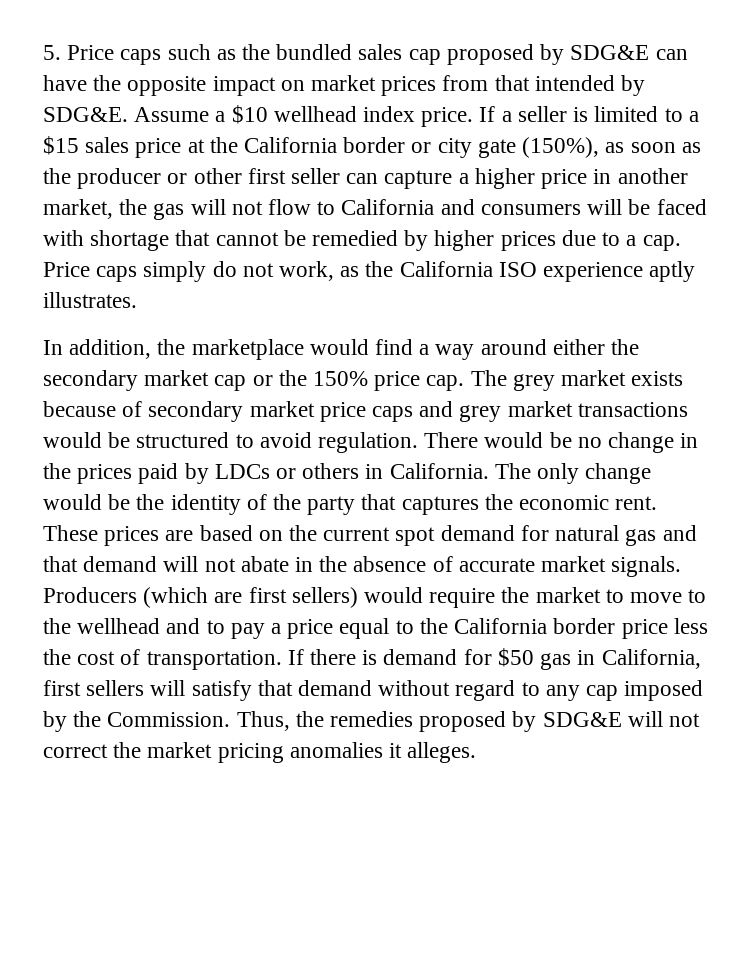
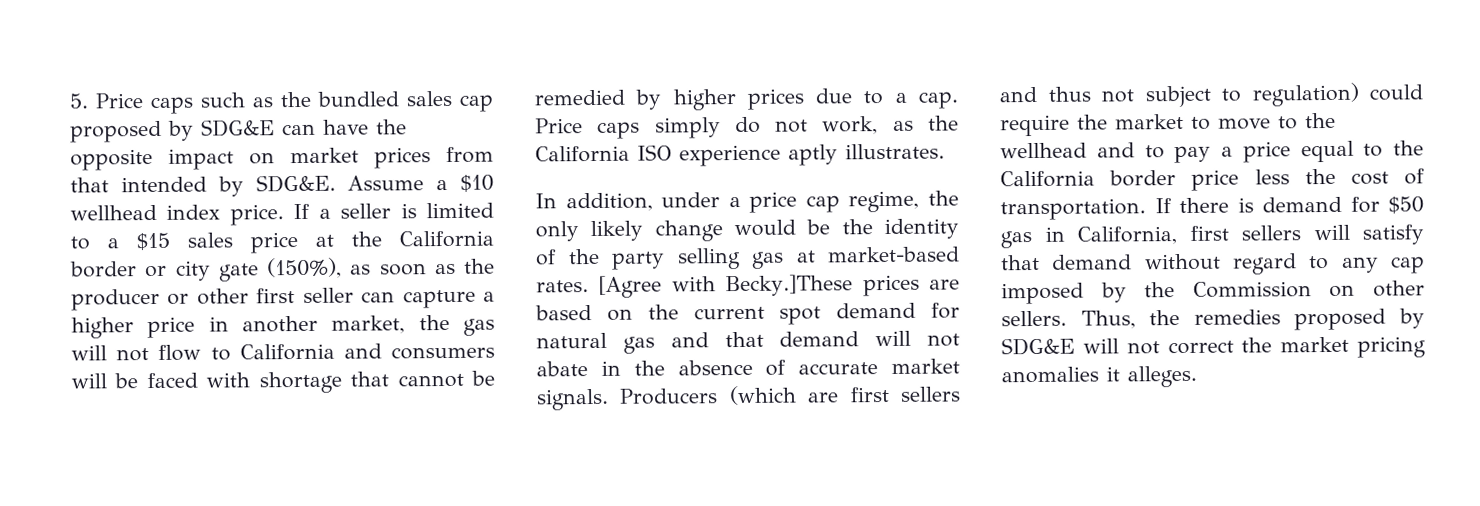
- In addition, the marketplace would find a way around either the secondary market cap or the 150% price cap. The grey market exists because of secondary market price caps and grey market transactions would be structured to avoid regulation. There would be no change in the prices paid by LDCs or others in California. The only change would be the identity of the party that captures the economic rent. These prices are based on the current spot demand for natural gas and that demand will not abate in the absence of accurate market signals.
+ In addition, under a price cap regime, the only likely change would be the identity of the party selling gas at market-based rates. [Agree with Becky.]These prices are based on the current spot demand for natural gas and that demand will not abate in the absence of accurate market signals.
- Producers (which are first sellers) would require the market to move to the wellhead and to pay a price equal to the California border price less the cost of transportation.
+ Producers (which are first sellers and thus not subject to regulation) could require the market to move to the wellhead and to pay a price equal to the California border price less the cost of transportation.
- If there is demand for $50 gas in California, first sellers will satisfy that demand without regard to any cap imposed by the Commission.
+ If there is demand for $50 gas in California, first sellers will satisfy that demand without regard to any cap imposed by the Commission on other sellers.

